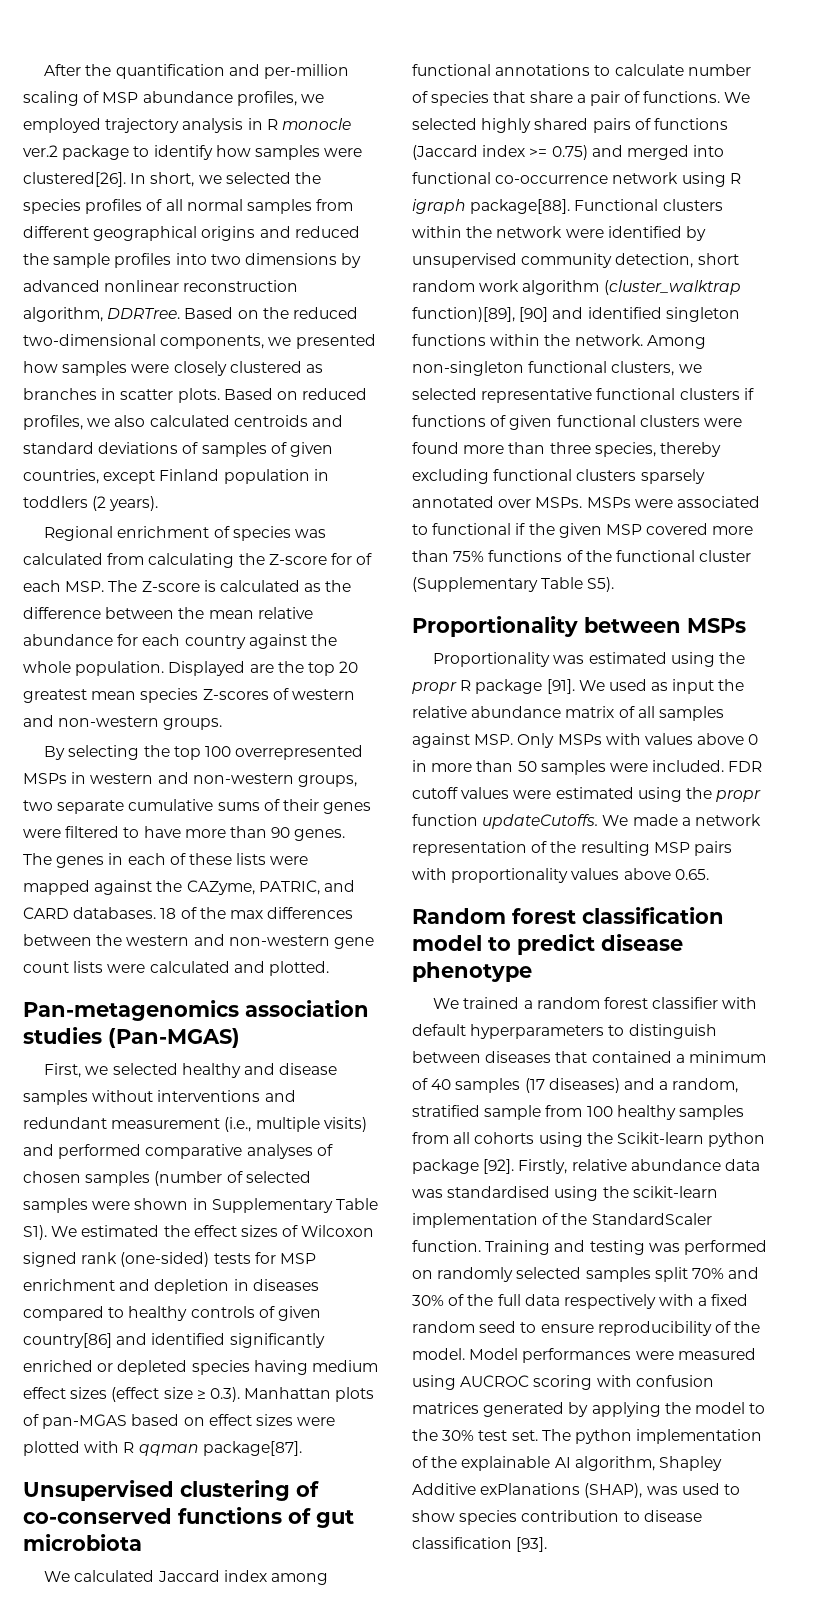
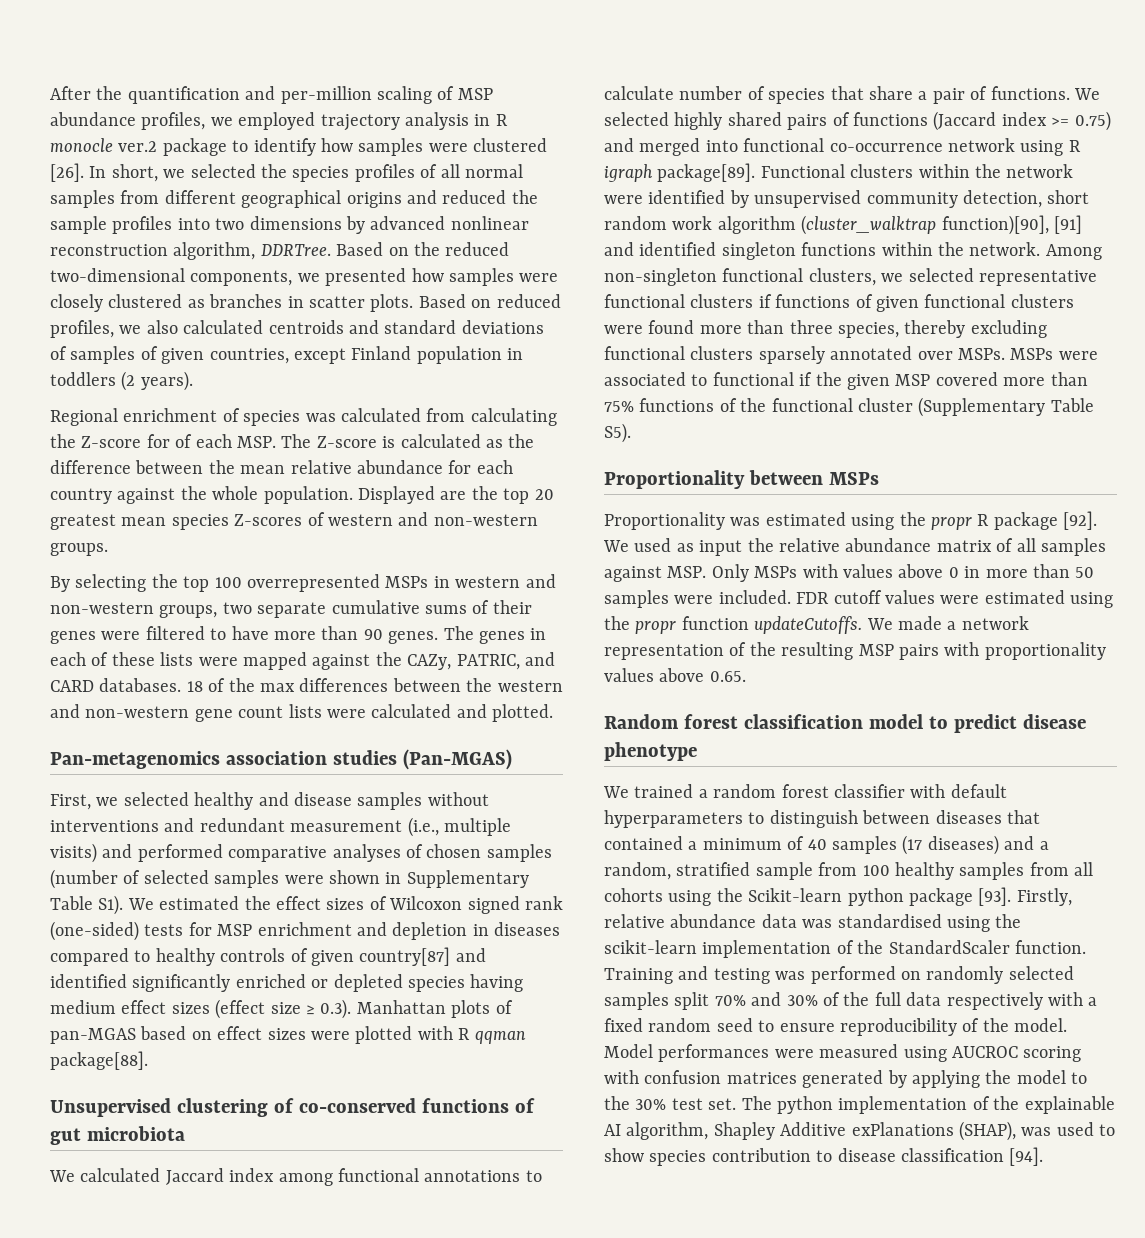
- After the quantification and per-million scaling of MSP abundance profiles, we employed trajectory analysis in R monocle ver.2 package to identify how samples were clustered[26].
+ After the quantification and per-million scaling of MSP abundance profiles, we employed trajectory analysis in R monocle ver.2 package to identify how samples were clustered [26].
- The genes in each of these lists were mapped against the CAZyme, PATRIC, and CARD databases.
+ The genes in each of these lists were mapped against the CAZy, PATRIC, and CARD databases.
- First, we selected healthy and disease samples without interventions and redundant measurement (i.e., multiple visits) and performed comparative analyses of chosen samples (number of selected samples were shown in Supplementary Table S1). We estimated the effect sizes of Wilcoxon signed rank (one-sided) tests for MSP enrichment and depletion in diseases compared to healthy controls of given country[86] and identified significantly enriched or depleted species having medium effect sizes (effect size ≥ 0.3). Manhattan plots of pan-MGAS based on effect sizes were plotted with R qqman package[87].
+ First, we selected healthy and disease samples without interventions and redundant measurement (i.e., multiple visits) and performed comparative analyses of chosen samples (number of selected samples were shown in Supplementary Table S1). We estimated the effect sizes of Wilcoxon signed rank (one-sided) tests for MSP enrichment and depletion in diseases compared to healthy controls of given country[87] and identified significantly enriched or depleted species having medium effect sizes (effect size ≥ 0.3). Manhattan plots of pan-MGAS based on effect sizes were plotted with R qqman package[88].
- We selected highly shared pairs of functions (Jaccard index >= 0.75) and merged into functional co-occurrence network using R igraph package[88].
+ We selected highly shared pairs of functions (Jaccard index >= 0.75) and merged into functional co-occurrence network using R igraph package[89].
- Functional clusters within the network were identified by unsupervised community detection, short random work algorithm (cluster_walktrap function)[89], [90] and identified singleton functions within the network.
+ Functional clusters within the network were identified by unsupervised community detection, short random work algorithm (cluster_walktrap function)[90], [91] and identified singleton functions within the network.
- Proportionality was estimated using the propr R package [91].
+ Proportionality was estimated using the propr R package [92].
- We trained a random forest classifier with default hyperparameters to distinguish between diseases that contained a minimum of 40 samples (17 diseases) and a random, stratified sample from 100 healthy samples from all cohorts using the Scikit-learn python package [92].
+ We trained a random forest classifier with default hyperparameters to distinguish between diseases that contained a minimum of 40 samples (17 diseases) and a random, stratified sample from 100 healthy samples from all cohorts using the Scikit-learn python package [93].
- The python implementation of the explainable AI algorithm, Shapley Additive exPlanations (SHAP), was used to show species contribution to disease classification [93].
+ The python implementation of the explainable AI algorithm, Shapley Additive exPlanations (SHAP), was used to show species contribution to disease classification [94].

